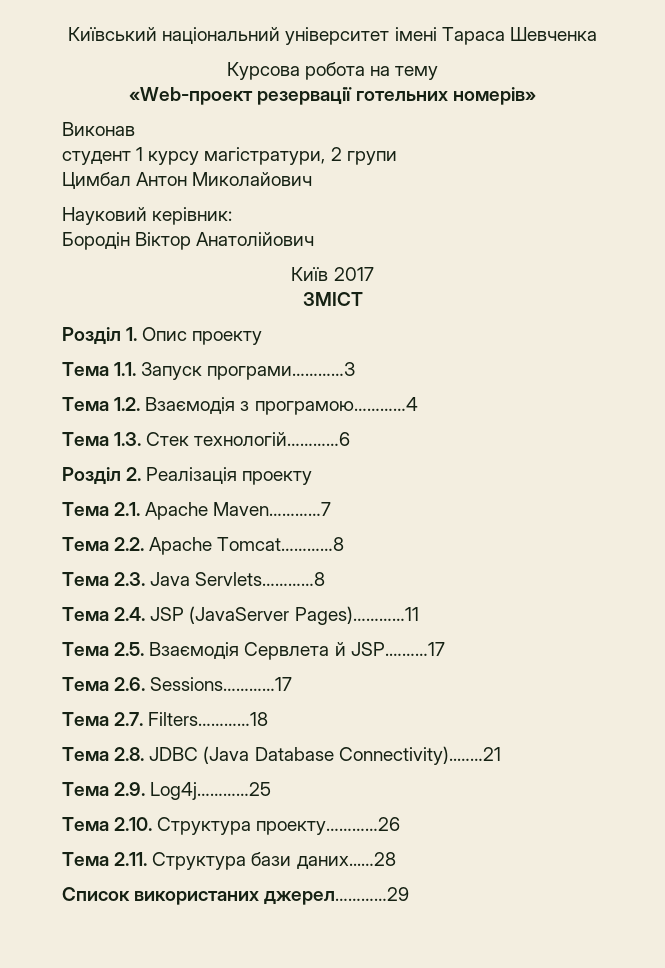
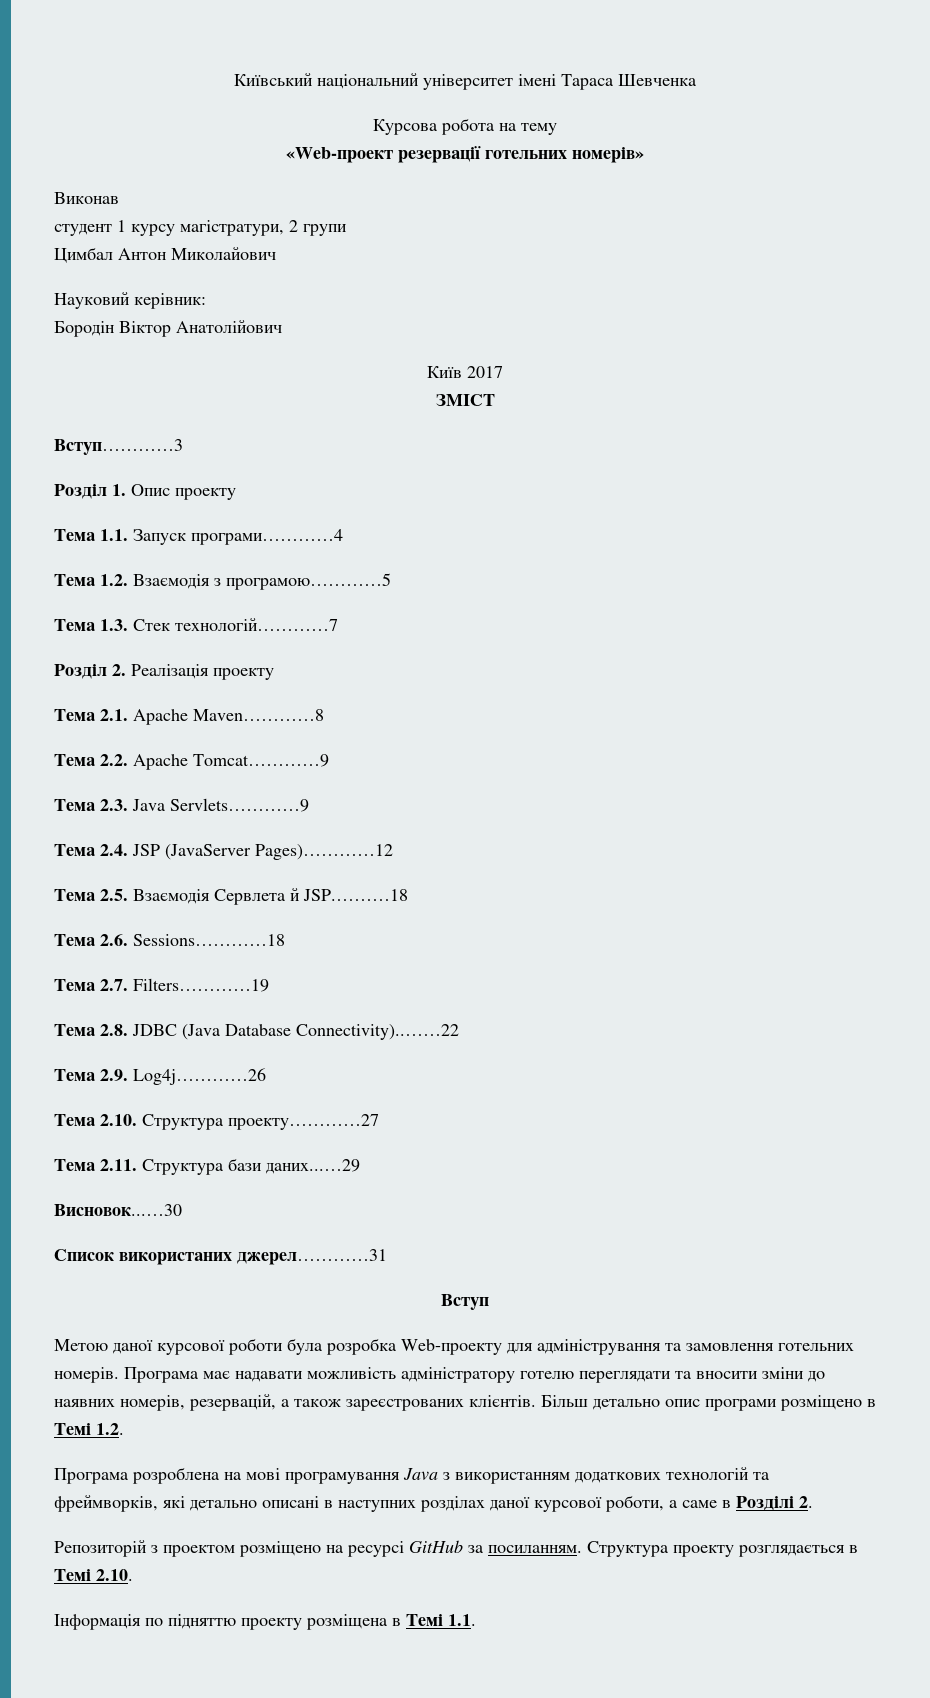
+ Вступ…………3
- Тема 1.1. Запуск програми…………3
+ Тема 1.1. Запуск програми…………4
- Тема 1.2. Взаємодія з програмою…………4
+ Тема 1.2. Взаємодія з програмою…………5
- Тема 1.3. Стек технологій…………6
+ Тема 1.3. Стек технологій…………7
- Тема 2.1. Apache Maven…………7
+ Тема 2.1. Apache Maven…………8
- Тема 2.2. Apache Tomcat…………8
+ Тема 2.2. Apache Tomcat…………9
- Тема 2.3. Java Servlets…………8
+ Тема 2.3. Java Servlets…………9
- Тема 2.4. JSP (JavaServer Pages)…………11
+ Тема 2.4. JSP (JavaServer Pages)…………12
- Тема 2.5. Взаємодія Сервлета й JSP.………17
+ Тема 2.5. Взаємодія Сервлета й JSP.………18
- Тема 2.6. Sessions…………17
+ Тема 2.6. Sessions…………18
- Тема 2.7. Filters…………18
+ Тема 2.7. Filters…………19
- Тема 2.8. JDBC (Java Database Connectivity)..……21
+ Тема 2.8. JDBC (Java Database Connectivity)..……22
- Тема 2.9. Log4j…………25
+ Тема 2.9. Log4j…………26
- Тема 2.10. Структура проекту…………26
+ Тема 2.10. Структура проекту…………27
- Тема 2.11. Структура бази даних...…28
+ Тема 2.11. Структура бази даних...…29
+ Висновок...…30
- Список використаних джерел…………29
+ Список використаних джерел…………31
+ Вступ
+ Метою даної курсової роботи була розробка Web-проекту для адміністрування та замовлення готельних номерів. Програма має надавати можливість адміністратору готелю переглядати та вносити зміни до наявних номерів, резервацій, а також зареєстрованих клієнтів. Більш детально опис програми розміщено в Темі 1.2.
+ Програма розроблена на мові програмування Java з використанням додаткових технологій та фреймворків, які детально описані в наступних розділах даної курсової роботи, а саме в Розділі 2.
+ Репозиторій з проектом розміщено на ресурсі GitHub за посиланням. Структура проекту розглядається в Темі 2.10.
+ Інформація по підняттю проекту розміщена в Темі 1.1.

